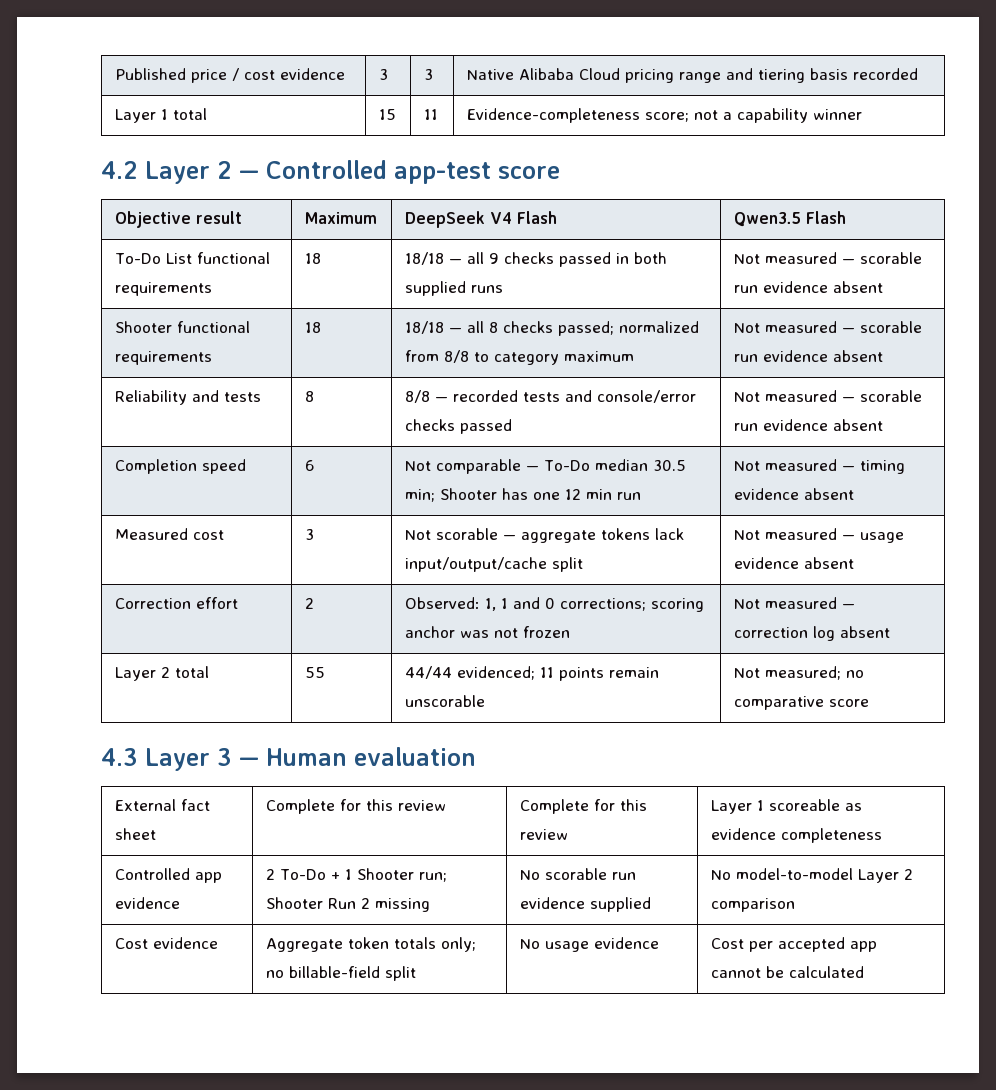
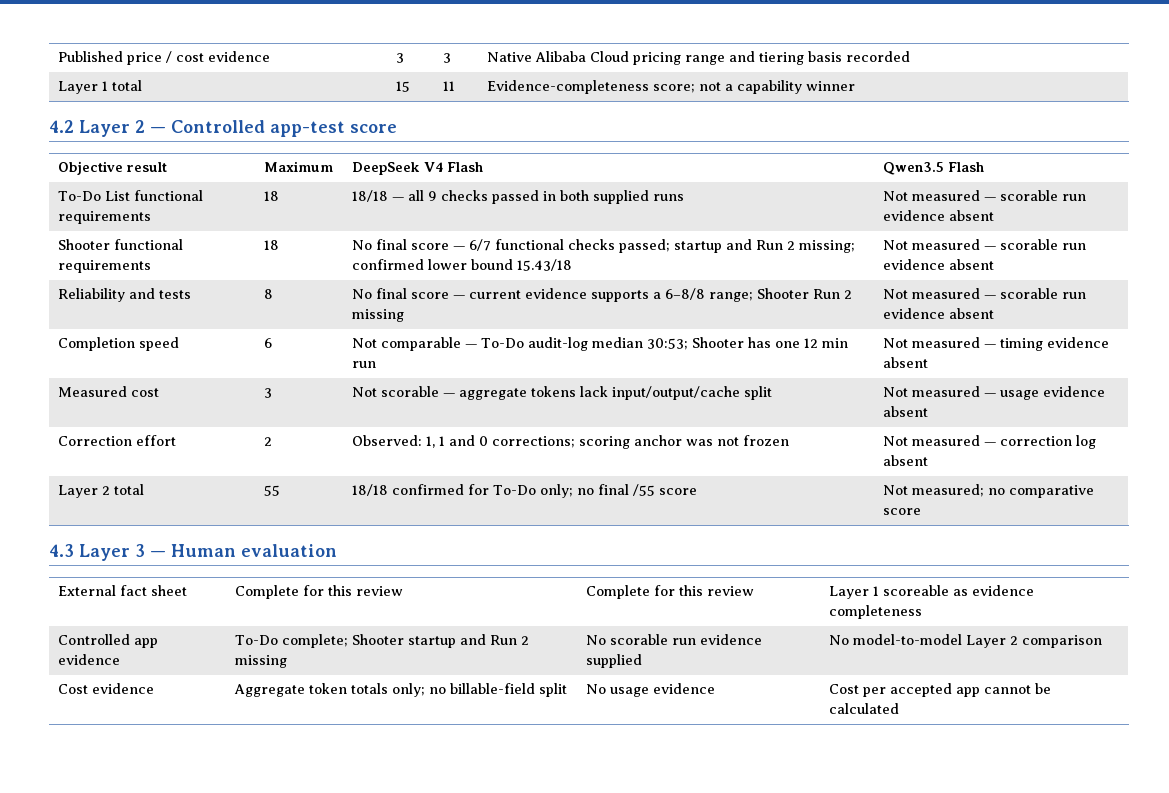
- Shooter functional requirements | 18 | 18/18 — all 8 checks passed; normalized from 8/8 to category maximum | Not measured — scorable run evidence absent
+ Shooter functional requirements | 18 | No final score — 6/7 functional checks passed; startup and Run 2 missing; confirmed lower bound 15.43/18 | Not measured — scorable run evidence absent
- Reliability and tests | 8 | 8/8 — recorded tests and console/error checks passed | Not measured — scorable run evidence absent
+ Reliability and tests | 8 | No final score — current evidence supports a 6–8/8 range; Shooter Run 2 missing | Not measured — scorable run evidence absent
- Completion speed | 6 | Not comparable — To-Do median 30.5 min; Shooter has one 12 min run | Not measured — timing evidence absent
+ Completion speed | 6 | Not comparable — To-Do audit-log median 30:53; Shooter has one 12 min run | Not measured — timing evidence absent
- Layer 2 total | 55 | 44/44 evidenced; 11 points remain unscorable | Not measured; no comparative score
+ Layer 2 total | 55 | 18/18 confirmed for To-Do only; no final /55 score | Not measured; no comparative score
- Controlled app evidence | 2 To-Do + 1 Shooter run; Shooter Run 2 missing | No scorable run evidence supplied | No model-to-model Layer 2 comparison
+ Controlled app evidence | To-Do complete; Shooter startup and Run 2 missing | No scorable run evidence supplied | No model-to-model Layer 2 comparison

